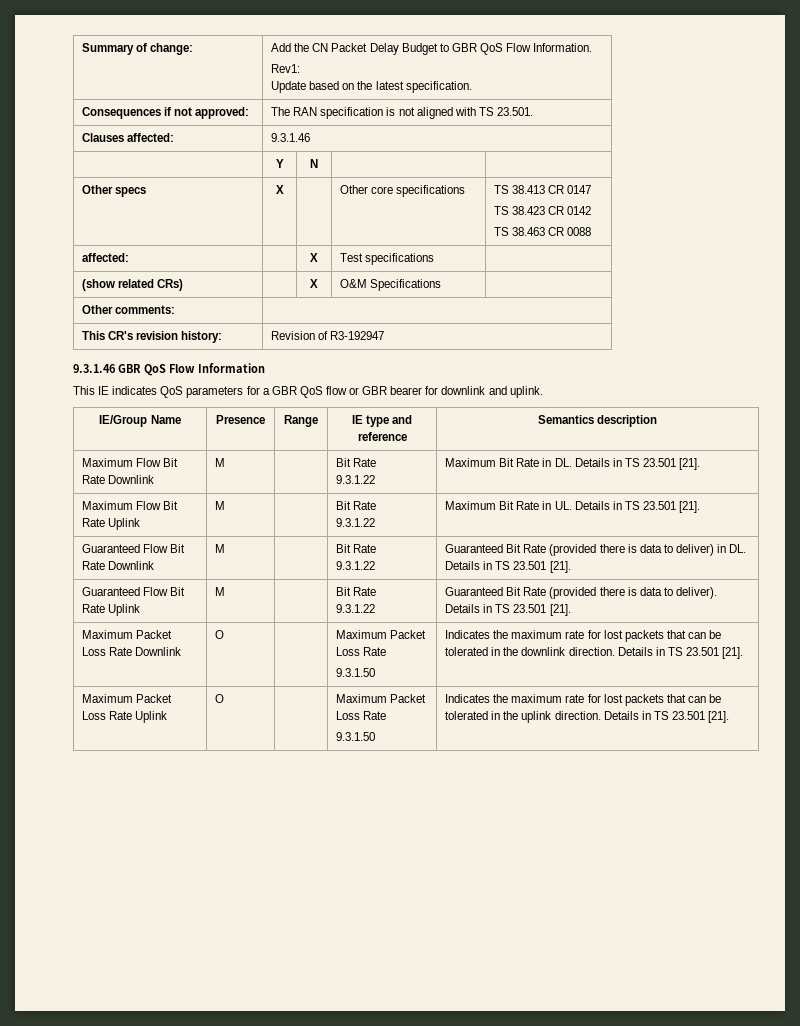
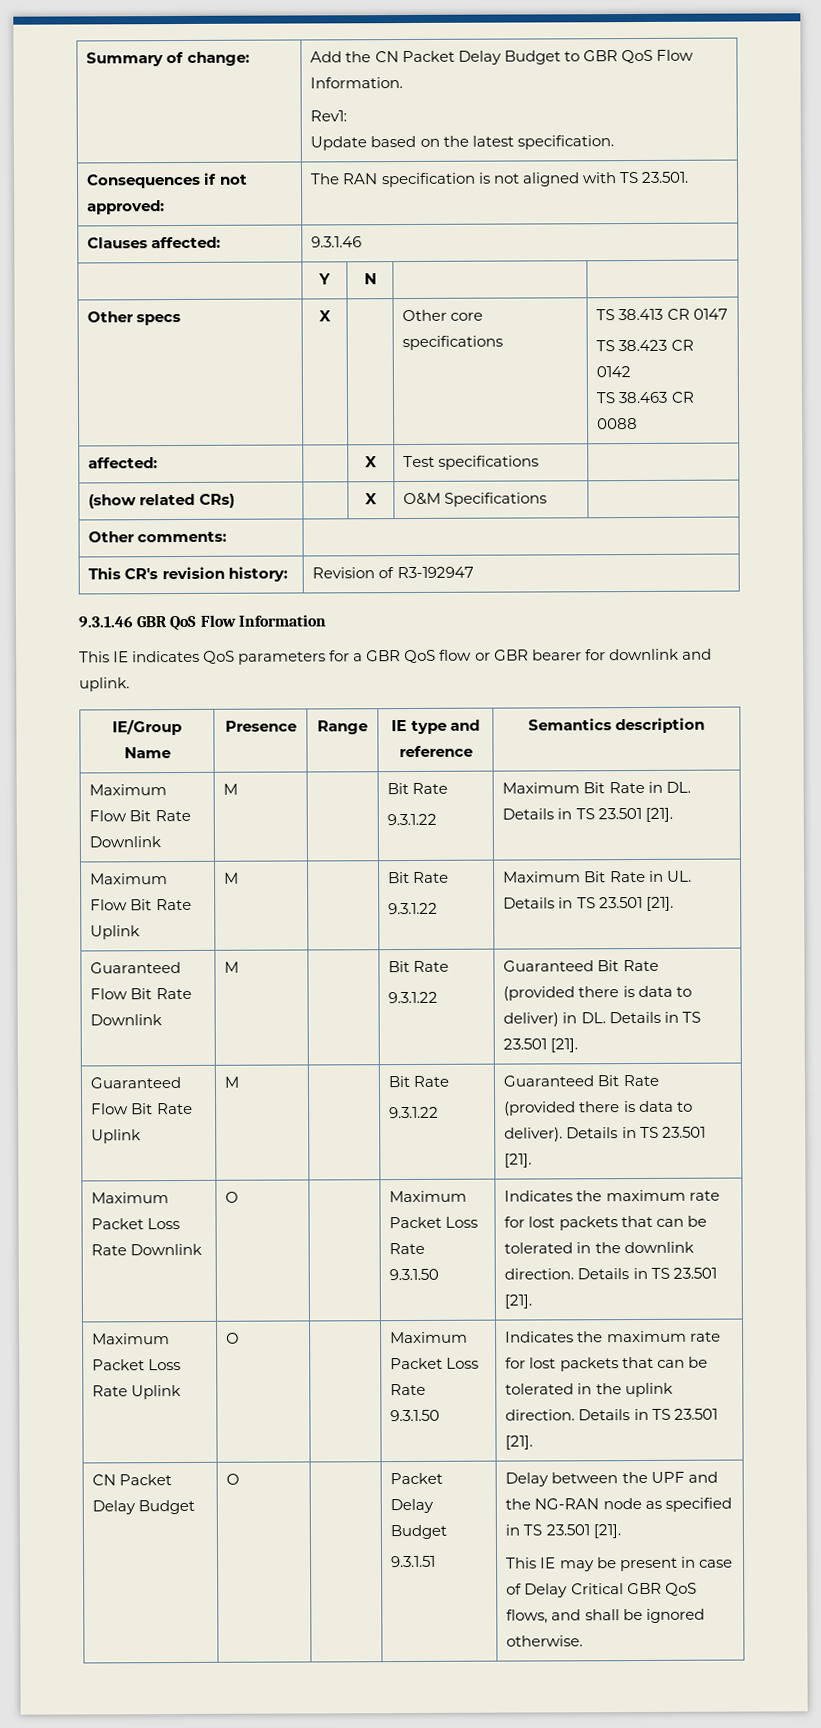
+ CN Packet Delay Budget | O | | Packet Delay Budget
+ 9.3.1.51 | Delay between the UPF and the NG-RAN node as specified in TS 23.501 [21].
+ This IE may be present in case of Delay Critical GBR QoS flows, and shall be ignored otherwise.

